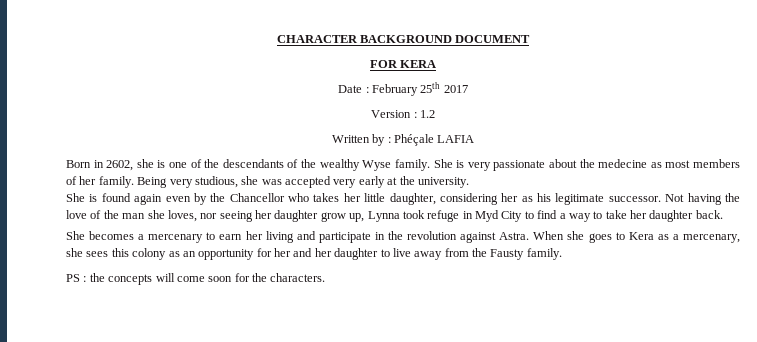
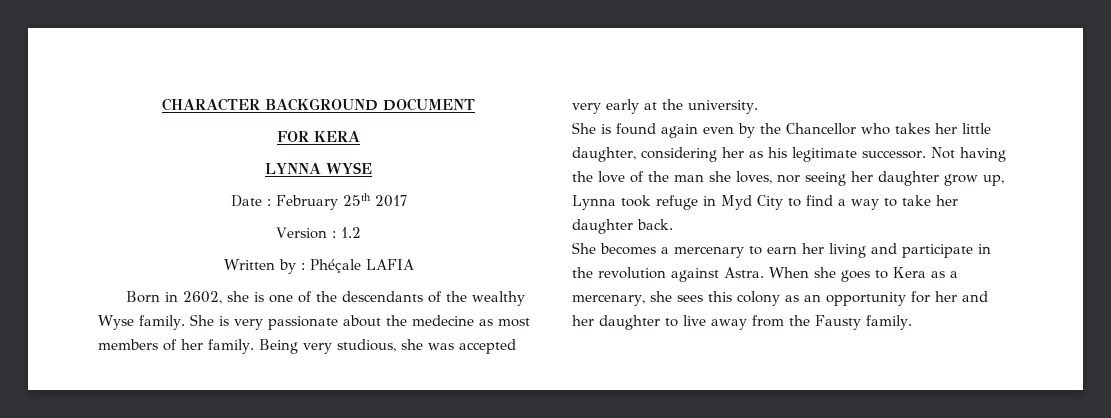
+ LYNNA WYSE
- PS : the concepts will come soon for the characters.

